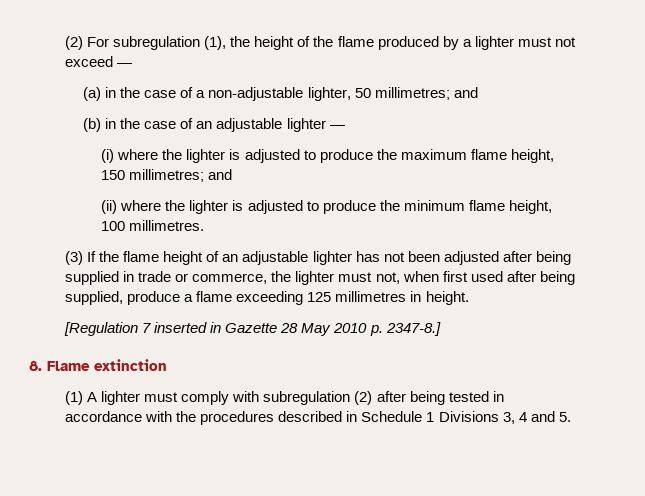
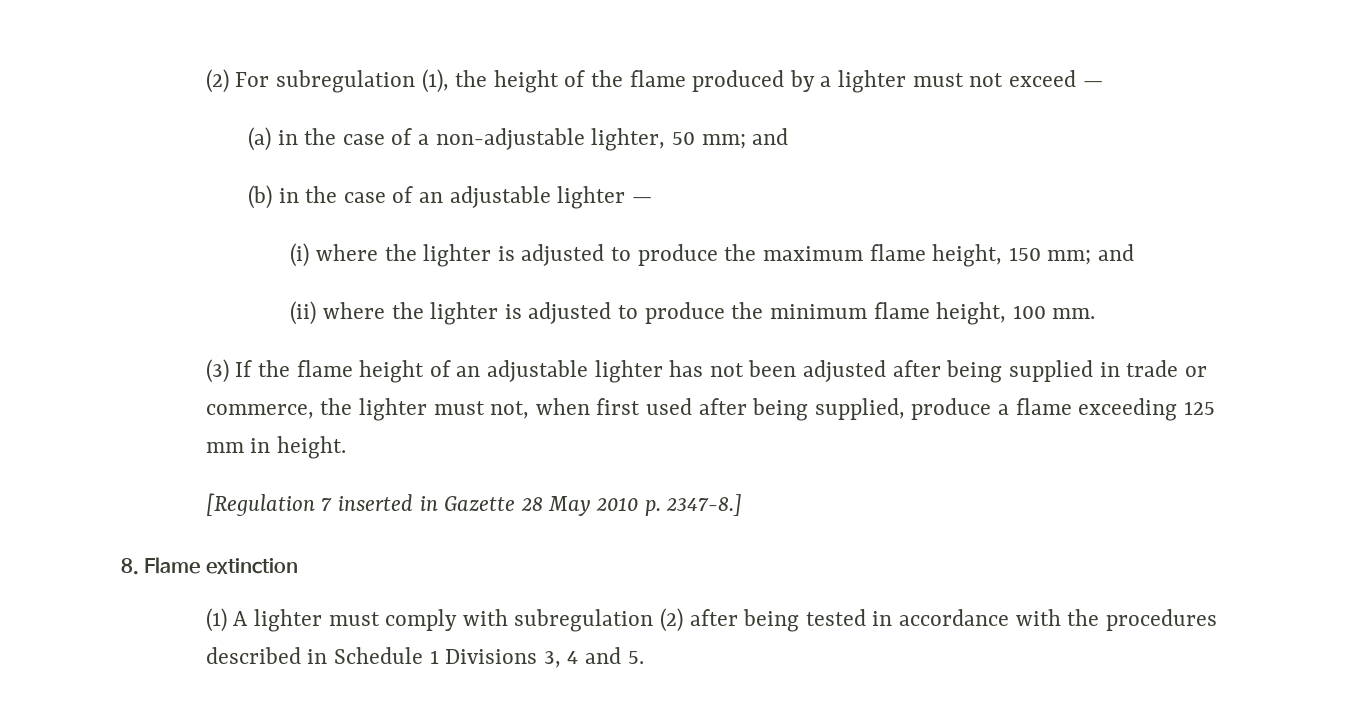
- (a) in the case of a non-adjustable lighter, 50 millimetres; and
+ (a) in the case of a non-adjustable lighter, 50 mm; and
- (i) where the lighter is adjusted to produce the maximum flame height, 150 millimetres; and
+ (i) where the lighter is adjusted to produce the maximum flame height, 150 mm; and
- (ii) where the lighter is adjusted to produce the minimum flame height, 100 millimetres.
+ (ii) where the lighter is adjusted to produce the minimum flame height, 100 mm.
- (3) If the flame height of an adjustable lighter has not been adjusted after being supplied in trade or commerce, the lighter must not, when first used after being supplied, produce a flame exceeding 125 millimetres in height.
+ (3) If the flame height of an adjustable lighter has not been adjusted after being supplied in trade or commerce, the lighter must not, when first used after being supplied, produce a flame exceeding 125 mm in height.

